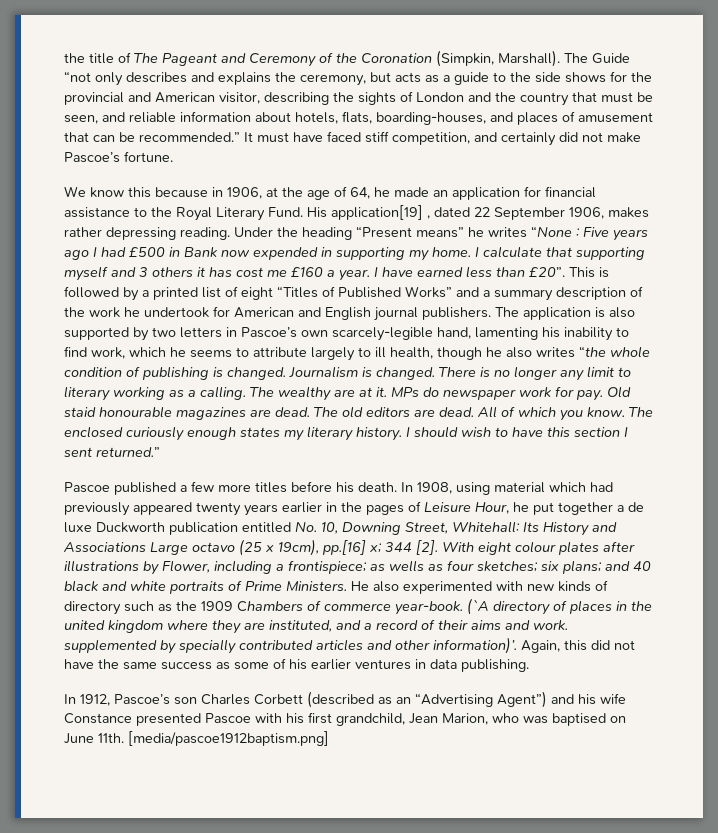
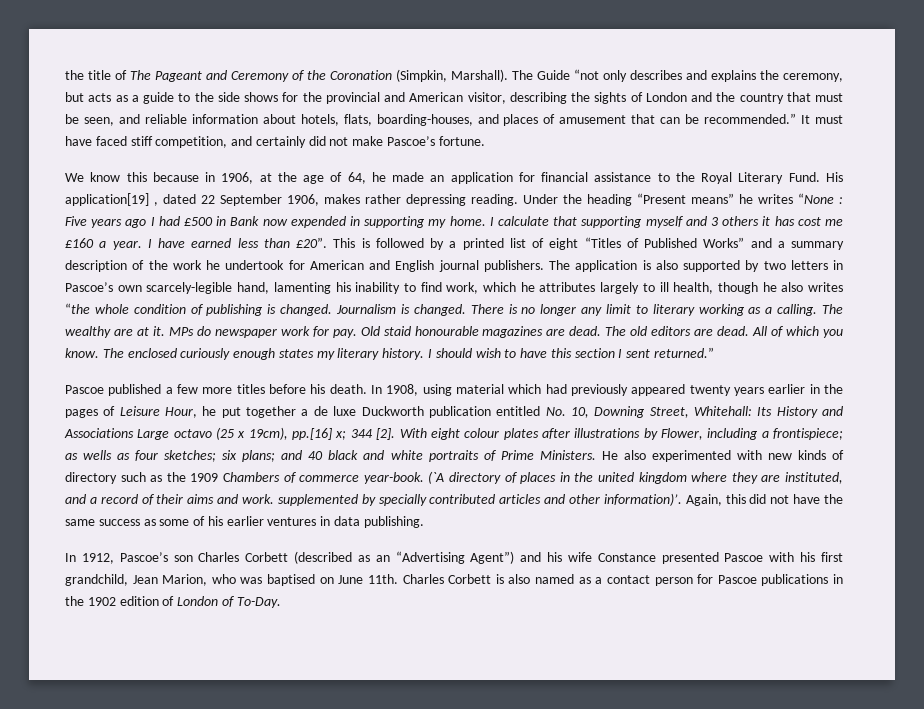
- The application is also supported by two letters in Pascoe’s own scarcely-legible hand, lamenting his inability to find work, which he seems to attribute largely to ill health, though he also writes “the whole condition of publishing is changed.
+ The application is also supported by two letters in Pascoe’s own scarcely-legible hand, lamenting his inability to find work, which he attributes largely to ill health, though he also writes “the whole condition of publishing is changed.
- [media/pascoe1912baptism.png]
+ Charles Corbett is also named as a contact person for Pascoe publications in the 1902 edition of London of To-Day.

